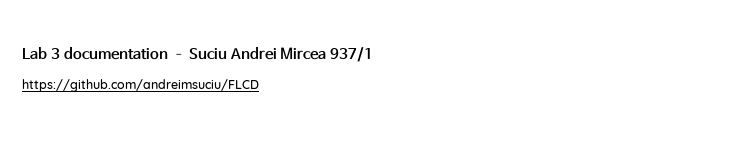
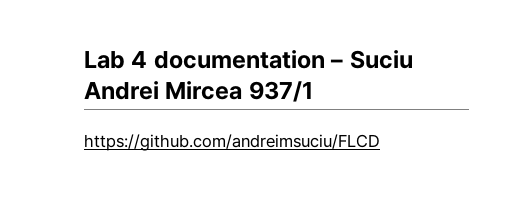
- Lab 3 documentation – Suciu Andrei Mircea 937/1
+ Lab 4 documentation – Suciu Andrei Mircea 937/1

